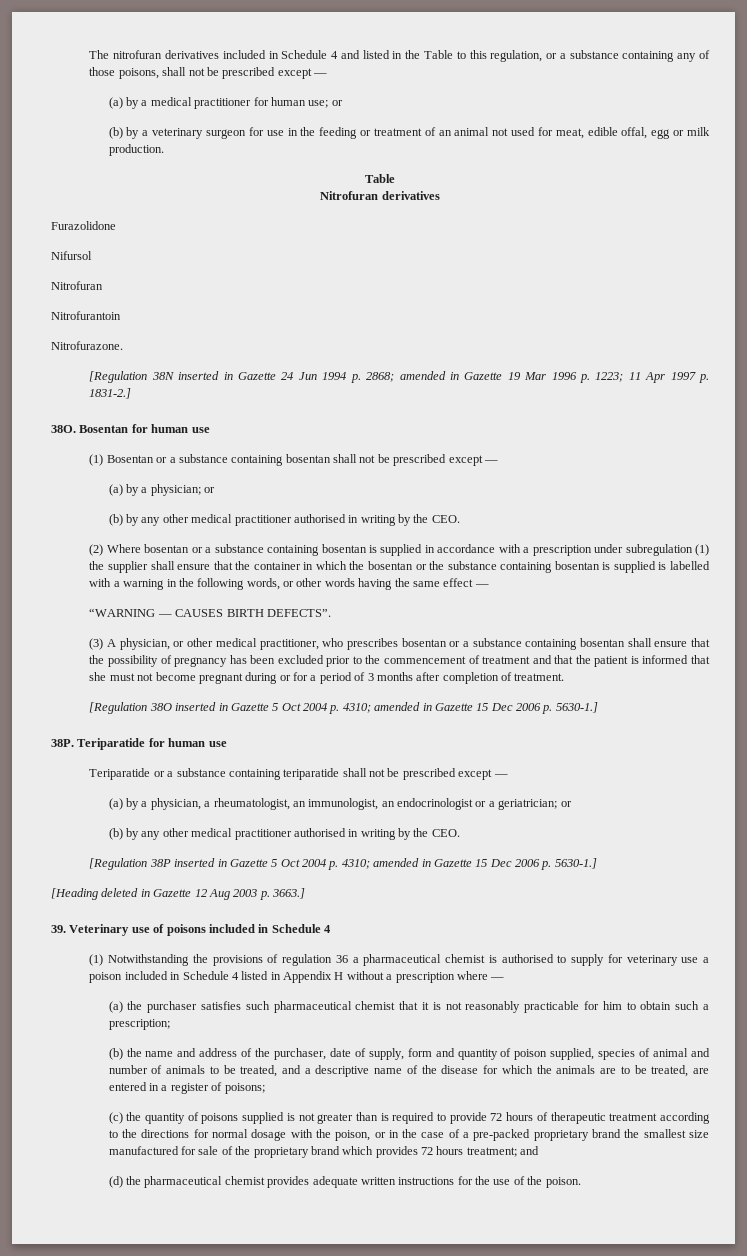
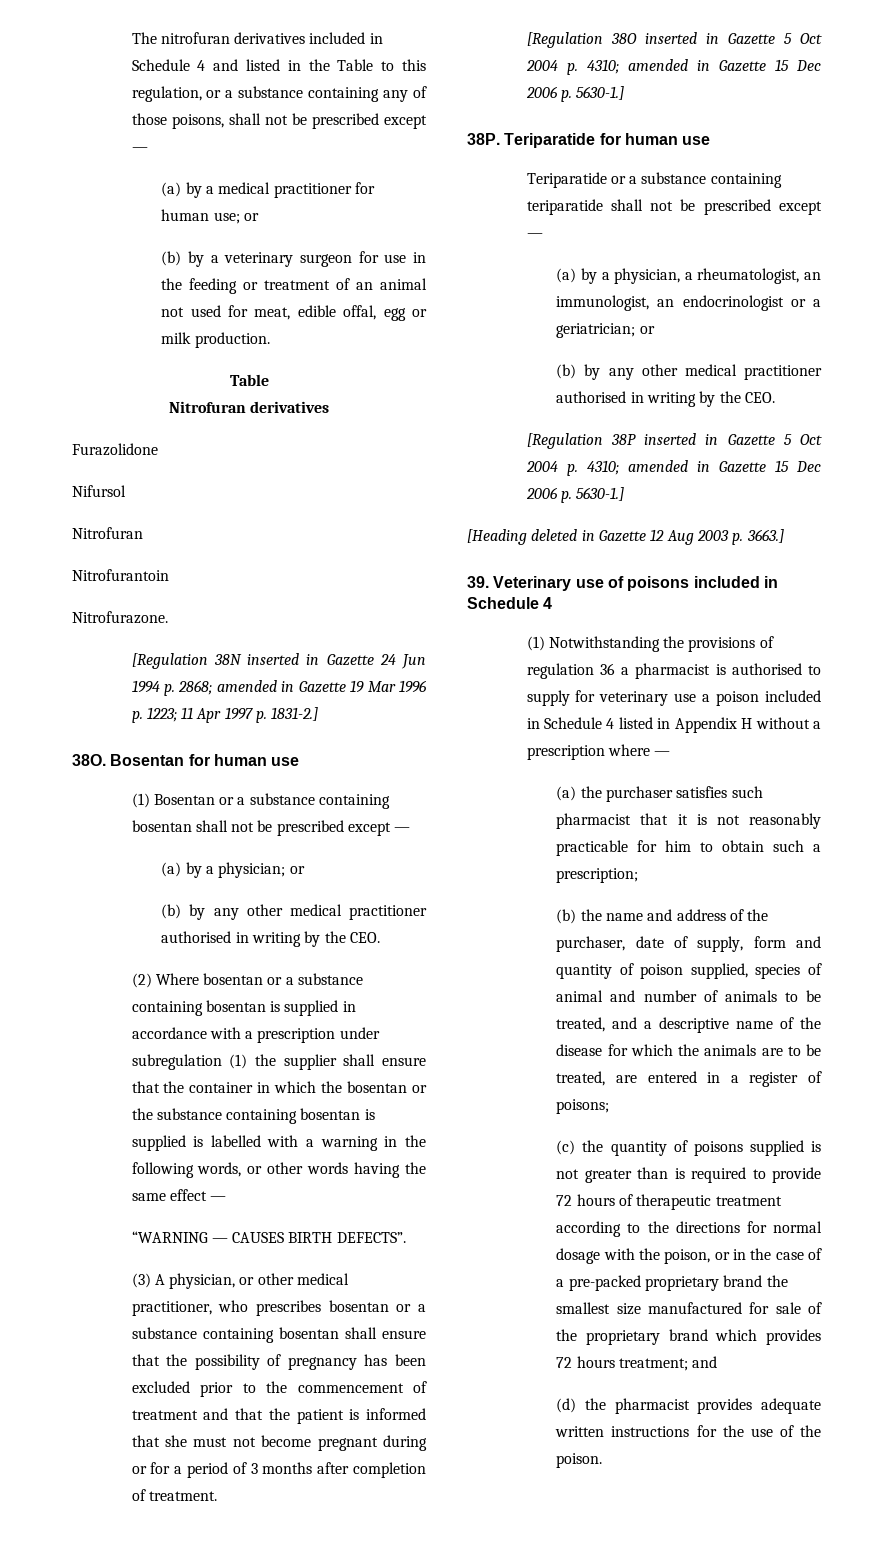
- (1) Notwithstanding the provisions of regulation 36 a pharmaceutical chemist is authorised to supply for veterinary use a poison included in Schedule 4 listed in Appendix H without a prescription where —
+ (1) Notwithstanding the provisions of regulation 36 a pharmacist is authorised to supply for veterinary use a poison included in Schedule 4 listed in Appendix H without a prescription where —
- (a) the purchaser satisfies such pharmaceutical chemist that it is not reasonably practicable for him to obtain such a prescription;
+ (a) the purchaser satisfies such pharmacist that it is not reasonably practicable for him to obtain such a prescription;
- (d) the pharmaceutical chemist provides adequate written instructions for the use of the poison.
+ (d) the pharmacist provides adequate written instructions for the use of the poison.

